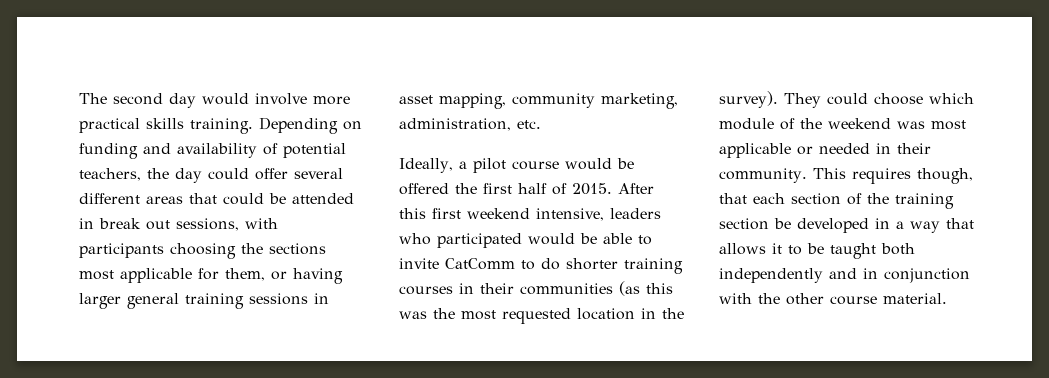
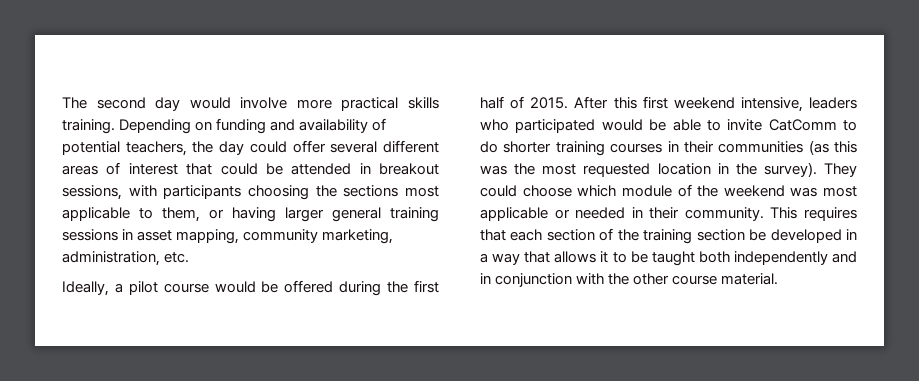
- Depending on funding and availability of potential teachers, the day could offer several different areas that could be attended in break out sessions, with participants choosing the sections most applicable for them, or having larger general training sessions in asset mapping, community marketing, administration, etc.
+ Depending on funding and availability of potential teachers, the day could offer several different areas of interest that could be attended in breakout sessions, with participants choosing the sections most applicable to them, or having larger general training sessions in asset mapping, community marketing, administration, etc.
- Ideally, a pilot course would be offered the first half of 2015.
+ Ideally, a pilot course would be offered during the first half of 2015.
- This requires though, that each section of the training section be developed in a way that allows it to be taught both independently and in conjunction with the other course material.
+ This requires that each section of the training section be developed in a way that allows it to be taught both independently and in conjunction with the other course material.

